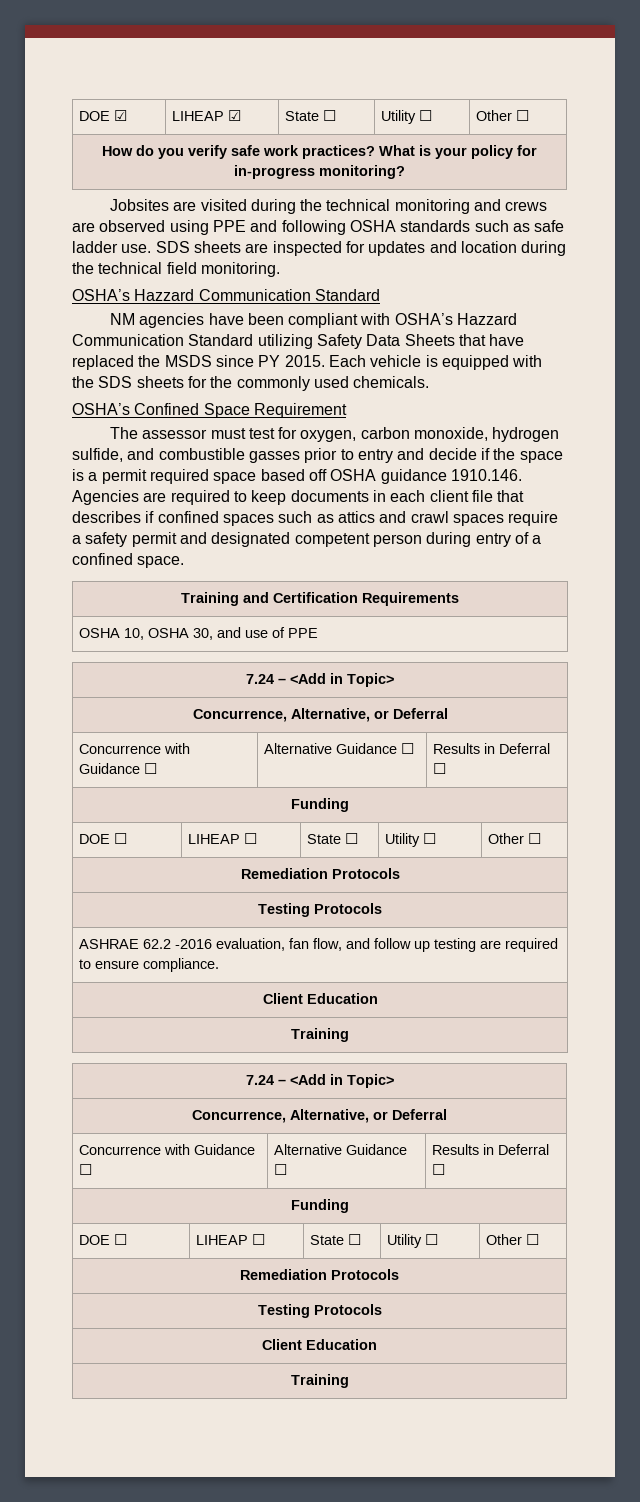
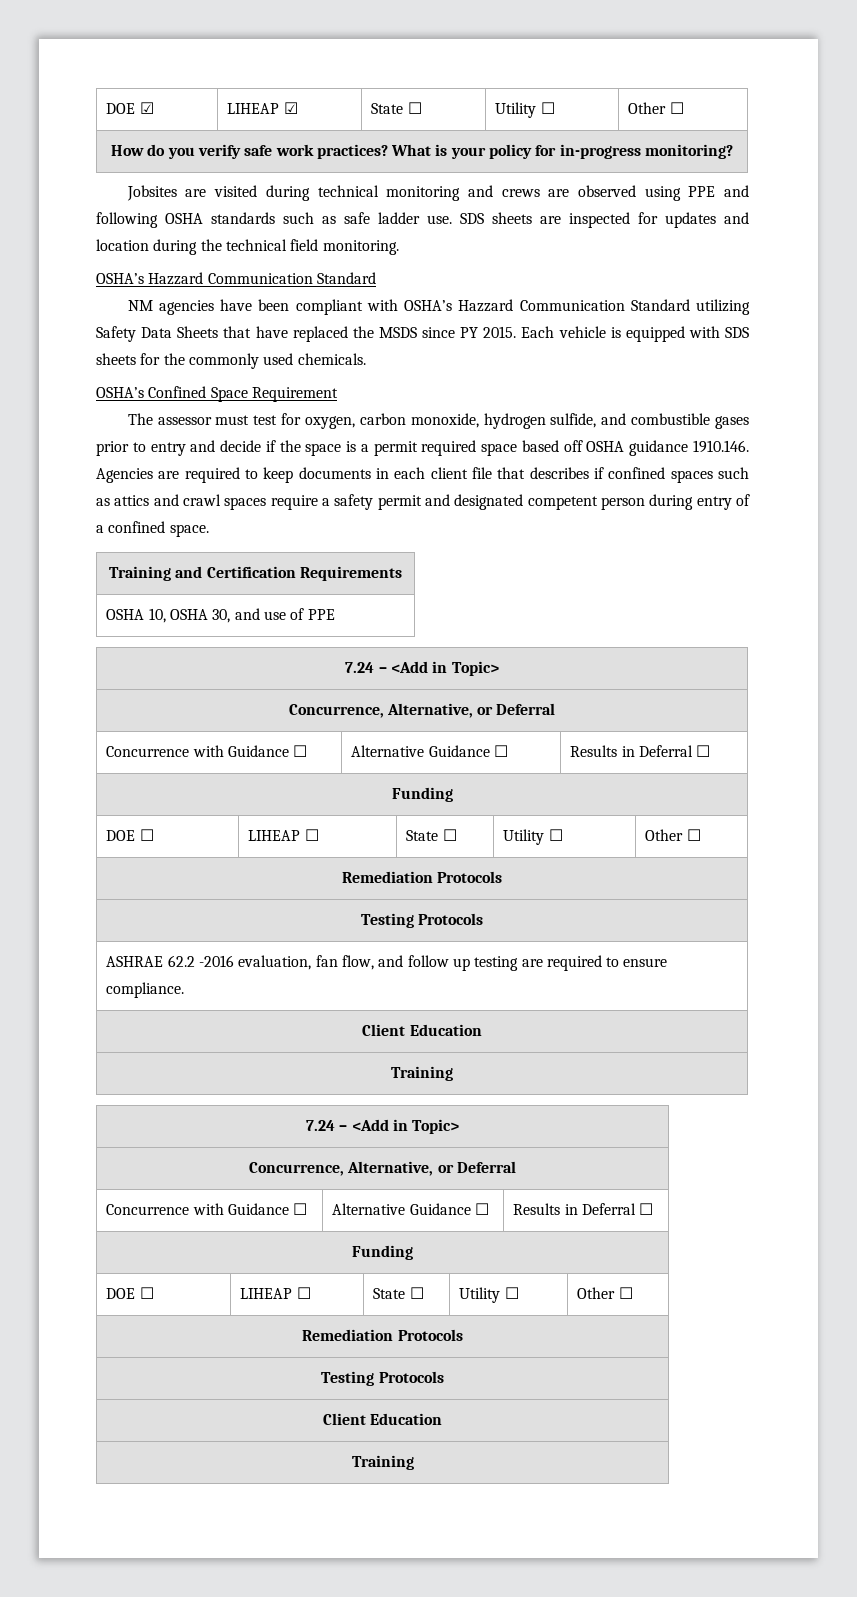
- Jobsites are visited during the technical monitoring and crews are observed using PPE and following OSHA standards such as safe ladder use.
+ Jobsites are visited during technical monitoring and crews are observed using PPE and following OSHA standards such as safe ladder use.
- Each vehicle is equipped with the SDS sheets for the commonly used chemicals.
+ Each vehicle is equipped with SDS sheets for the commonly used chemicals.
- The assessor must test for oxygen, carbon monoxide, hydrogen sulfide, and combustible gasses prior to entry and decide if the space is a permit required space based off OSHA guidance 1910.146. Agencies are required to keep documents in each client file that describes if confined spaces such as attics and crawl spaces require a safety permit and designated competent person during entry of a confined space.
+ The assessor must test for oxygen, carbon monoxide, hydrogen sulfide, and combustible gases prior to entry and decide if the space is a permit required space based off OSHA guidance 1910.146. Agencies are required to keep documents in each client file that describes if confined spaces such as attics and crawl spaces require a safety permit and designated competent person during entry of a confined space.

